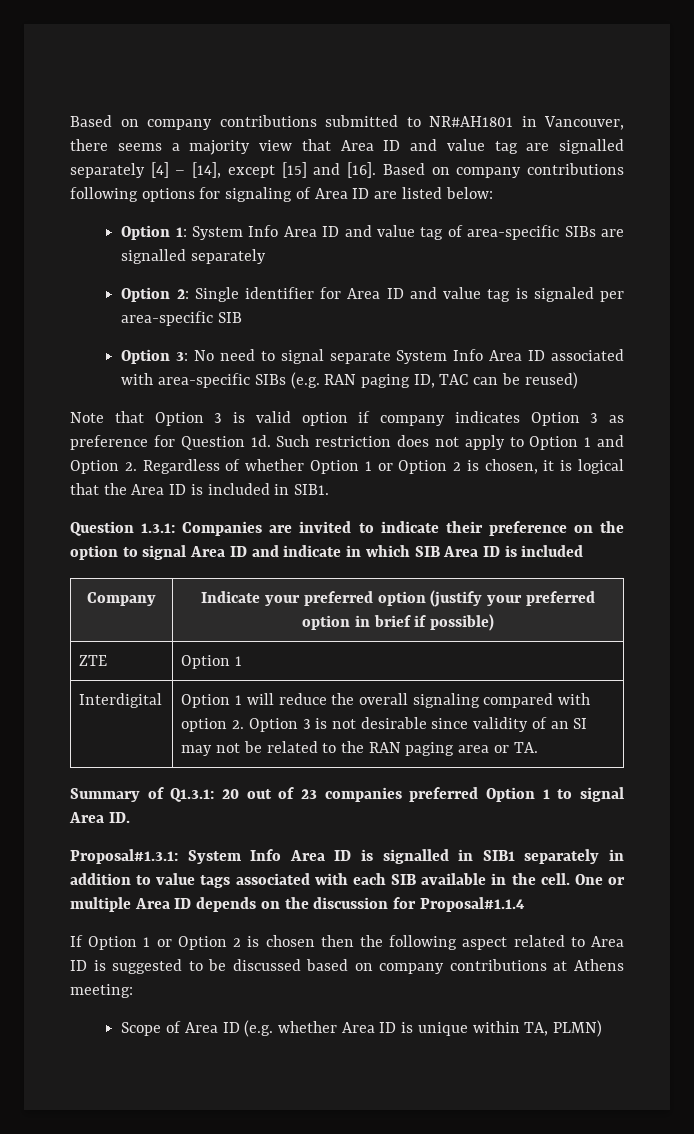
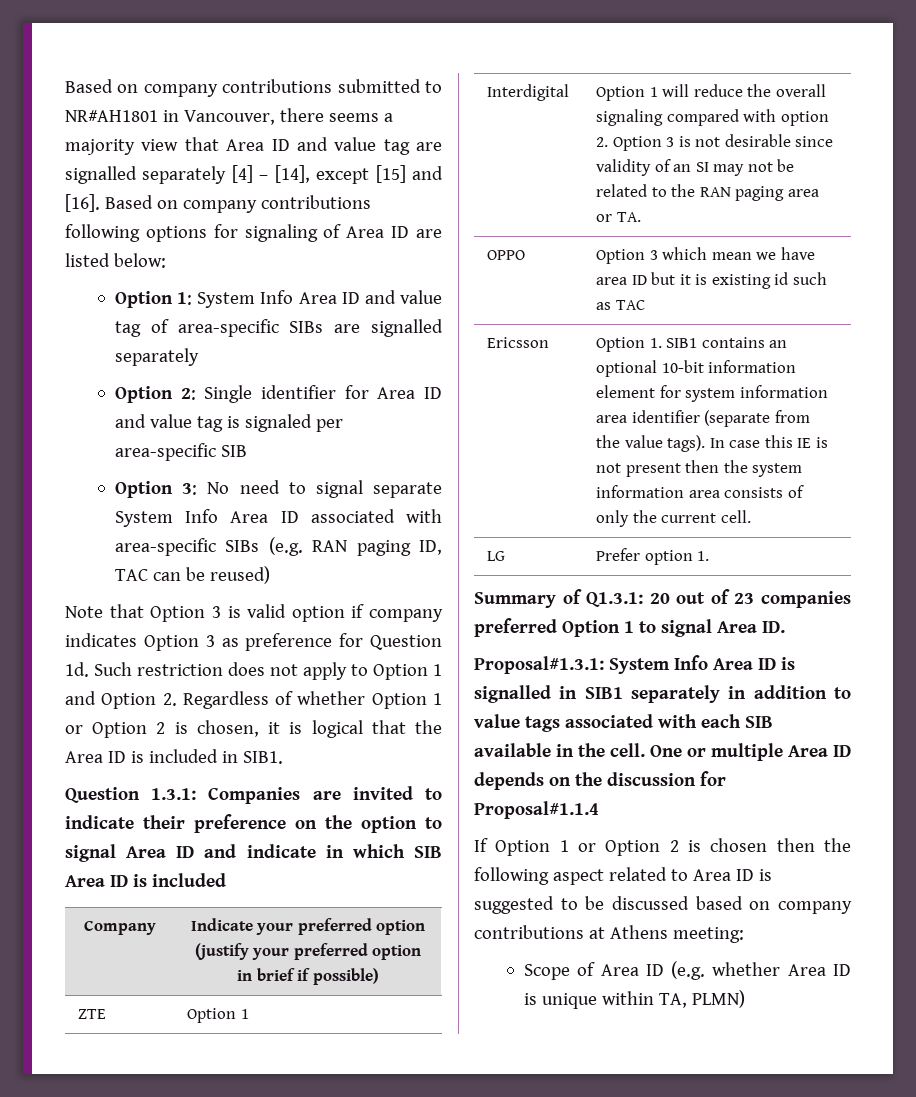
+ OPPO | Option 3 which mean we have area ID but it is existing id such as TAC
+ Ericsson | Option 1. SIB1 contains an optional 10-bit information element for system information area identifier (separate from the value tags). In case this IE is not present then the system information area consists of only the current cell.
+ LG | Prefer option 1.

